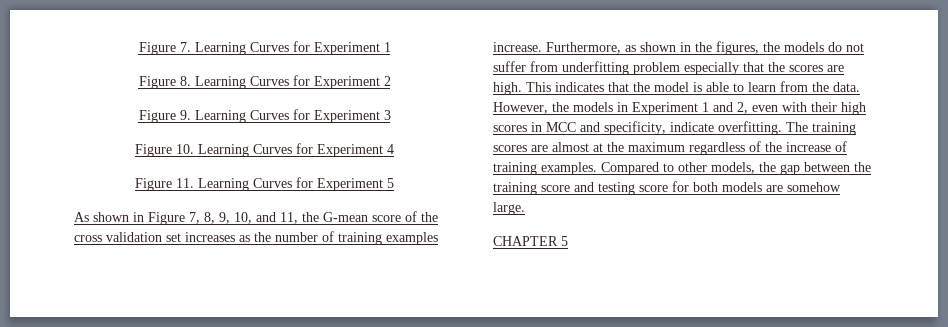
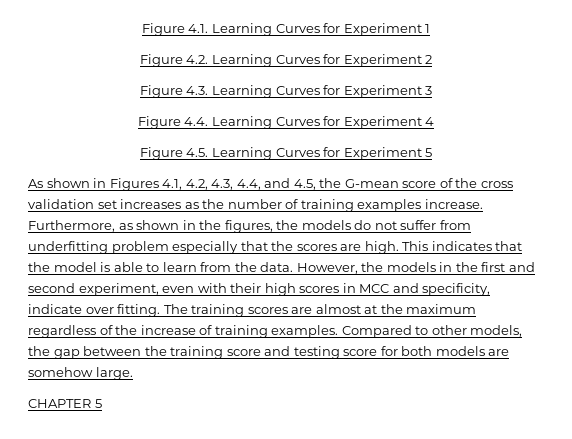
- Figure 7. Learning Curves for Experiment 1
+ Figure 4.1. Learning Curves for Experiment 1
- Figure 8. Learning Curves for Experiment 2
+ Figure 4.2. Learning Curves for Experiment 2
- Figure 9. Learning Curves for Experiment 3
+ Figure 4.3. Learning Curves for Experiment 3
- Figure 10. Learning Curves for Experiment 4
+ Figure 4.4. Learning Curves for Experiment 4
- Figure 11. Learning Curves for Experiment 5
+ Figure 4.5. Learning Curves for Experiment 5
- As shown in Figure 7, 8, 9, 10, and 11, the G-mean score of the cross validation set increases as the number of training examples increase.
+ As shown in Figures 4.1, 4.2, 4.3, 4.4, and 4.5, the G-mean score of the cross validation set increases as the number of training examples increase.
- However, the models in Experiment 1 and 2, even with their high scores in MCC and specificity, indicate overfitting.
+ However, the models in the first and second experiment, even with their high scores in MCC and specificity, indicate over fitting.

